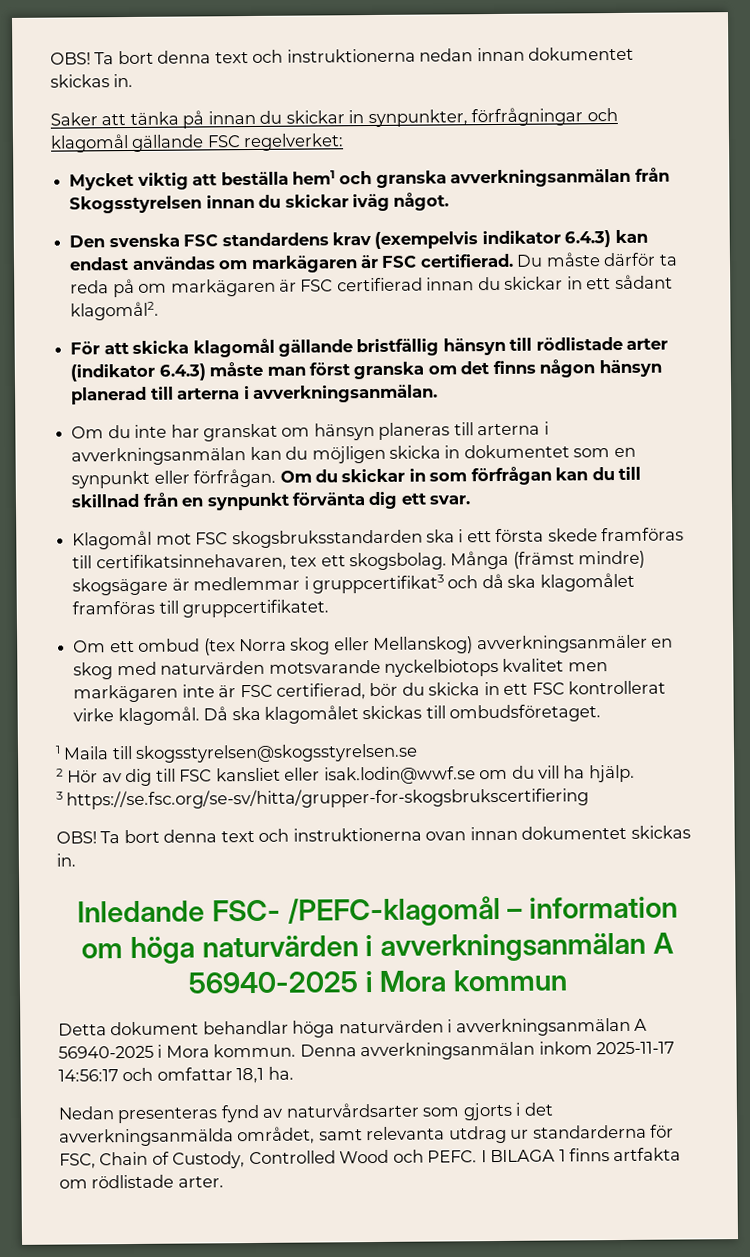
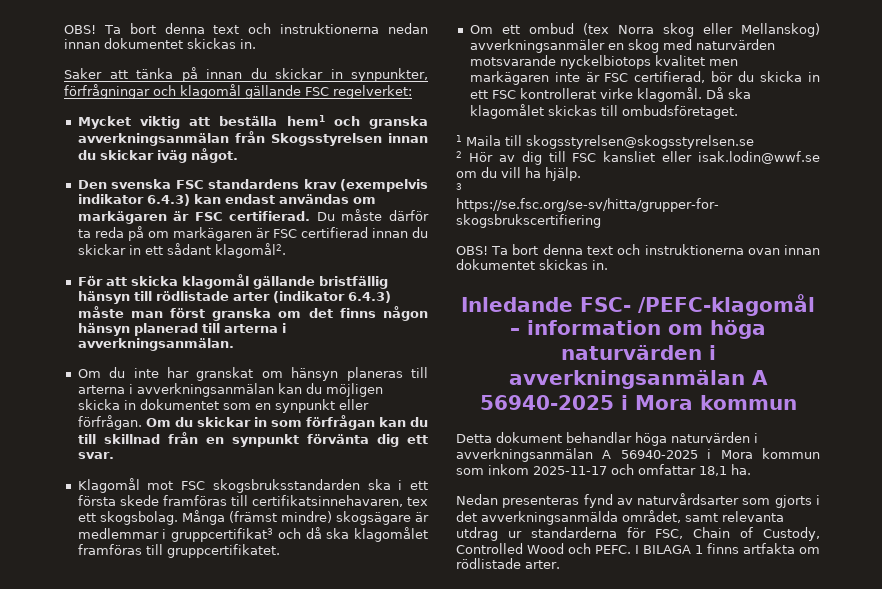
- Detta dokument behandlar höga naturvärden i avverkningsanmälan A 56940-2025 i Mora kommun. Denna avverkningsanmälan inkom 2025-11-17 14:56:17 och omfattar 18,1 ha.
+ Detta dokument behandlar höga naturvärden i avverkningsanmälan A 56940-2025 i Mora kommun som inkom 2025-11-17 och omfattar 18,1 ha.

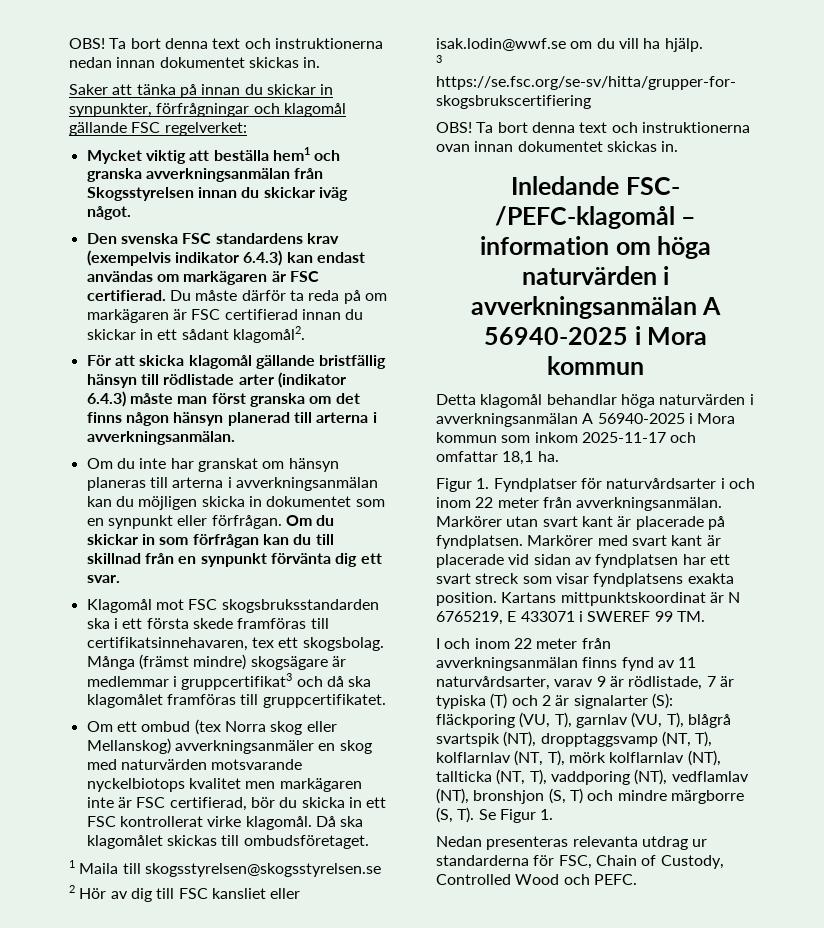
- Detta dokument behandlar höga naturvärden i avverkningsanmälan A 56940-2025 i Mora kommun som inkom 2025-11-17 och omfattar 18,1 ha.
+ Detta klagomål behandlar höga naturvärden i avverkningsanmälan A 56940-2025 i Mora kommun som inkom 2025-11-17 och omfattar 18,1 ha.
- Nedan presenteras fynd av naturvårdsarter som gjorts i det avverkningsanmälda området, samt relevanta utdrag ur standarderna för FSC, Chain of Custody, Controlled Wood och PEFC. I BILAGA 1 finns artfakta om rödlistade arter.
+ Figur 1. Fyndplatser för naturvårdsarter i och inom 22 meter från avverkningsanmälan. Markörer utan svart kant är placerade på fyndplatsen. Markörer med svart kant är placerade vid sidan av fyndplatsen har ett svart streck som visar fyndplatsens exakta position. Kartans mittpunktskoordinat är N 6765219, E 433071 i SWEREF 99 TM.
+ I och inom 22 meter från avverkningsanmälan finns fynd av 11 naturvårdsarter, varav 9 är rödlistade, 7 är typiska (T) och 2 är signalarter (S): fläckporing (VU, T), garnlav (VU, T), blågrå svartspik (NT), dropptaggsvamp (NT, T), kolflarnlav (NT, T), mörk kolflarnlav (NT), tallticka (NT, T), vaddporing (NT), vedflamlav (NT), bronshjon (S, T) och mindre märgborre (S, T). Se Figur 1.
+ Nedan presenteras relevanta utdrag ur standarderna för FSC, Chain of Custody, Controlled Wood och PEFC.

